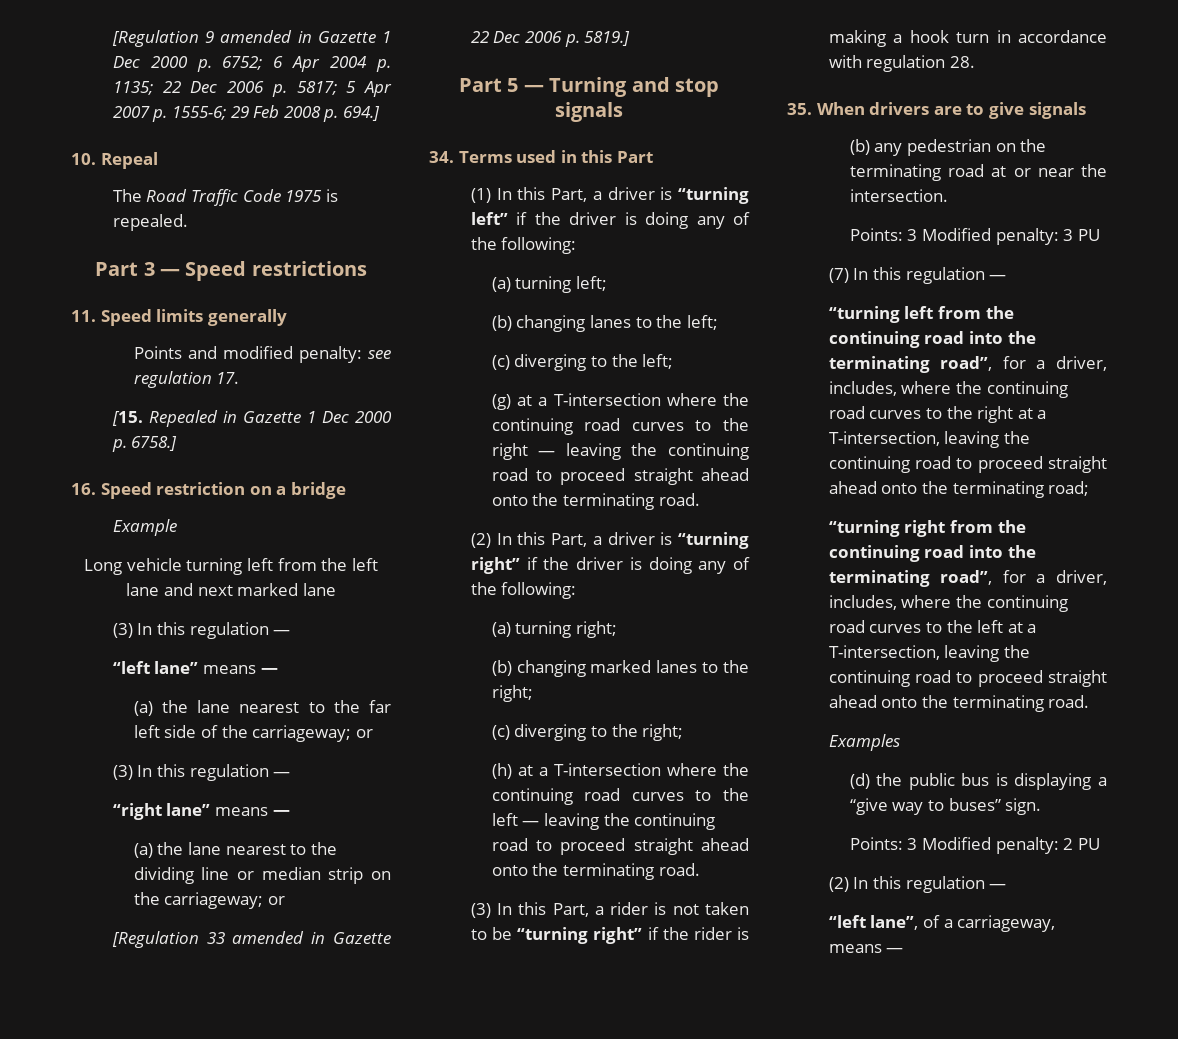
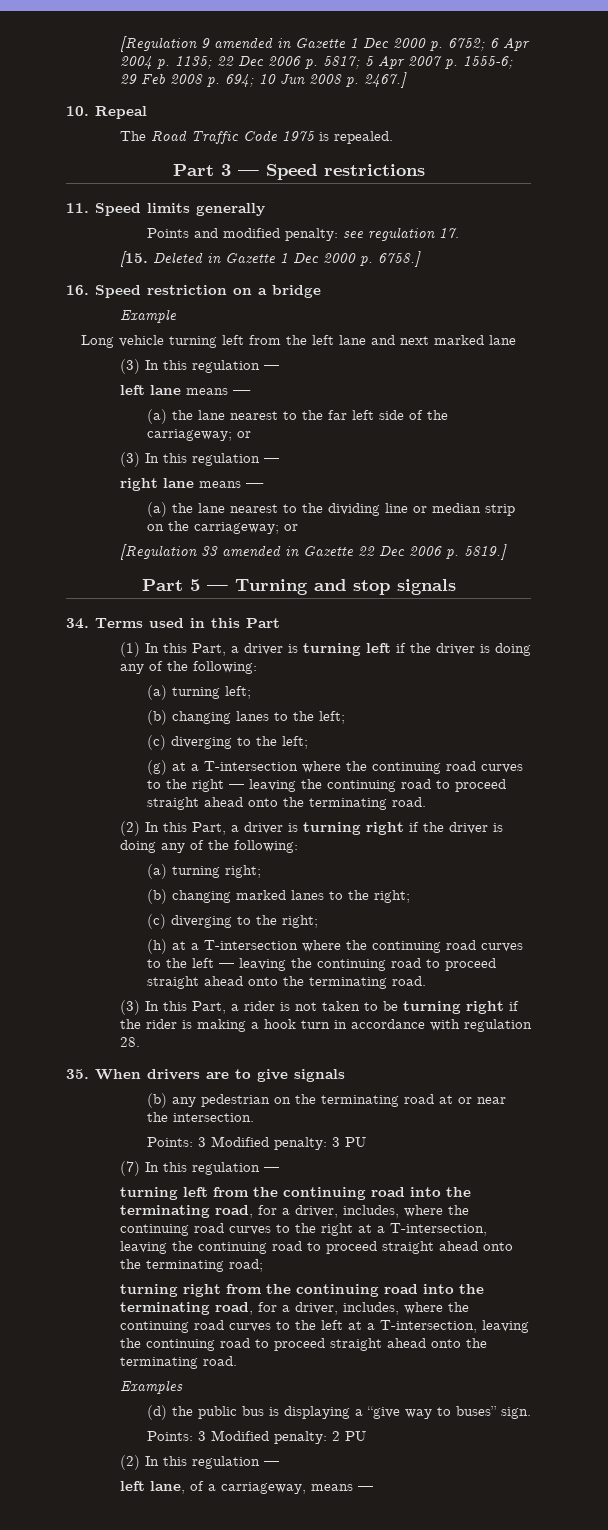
- [Regulation 9 amended in Gazette 1 Dec 2000 p. 6752; 6 Apr 2004 p. 1135; 22 Dec 2006 p. 5817; 5 Apr 2007 p. 1555-6; 29 Feb 2008 p. 694.]
+ [Regulation 9 amended in Gazette 1 Dec 2000 p. 6752; 6 Apr 2004 p. 1135; 22 Dec 2006 p. 5817; 5 Apr 2007 p. 1555-6; 29 Feb 2008 p. 694; 10 Jun 2008 p. 2467.]
- [15. Repealed in Gazette 1 Dec 2000 p. 6758.]
+ [15. Deleted in Gazette 1 Dec 2000 p. 6758.]
- “left lane” means —
+ left lane means —
- “right lane” means —
+ right lane means —
- (1) In this Part, a driver is “turning left” if the driver is doing any of the following:
+ (1) In this Part, a driver is turning left if the driver is doing any of the following:
- (2) In this Part, a driver is “turning right” if the driver is doing any of the following:
+ (2) In this Part, a driver is turning right if the driver is doing any of the following:
- (3) In this Part, a rider is not taken to be “turning right” if the rider is making a hook turn in accordance with regulation 28.
+ (3) In this Part, a rider is not taken to be turning right if the rider is making a hook turn in accordance with regulation 28.
- “turning left from the continuing road into the terminating road”, for a driver, includes, where the continuing road curves to the right at a T-intersection, leaving the continuing road to proceed straight ahead onto the terminating road;
+ turning left from the continuing road into the terminating road, for a driver, includes, where the continuing road curves to the right at a T-intersection, leaving the continuing road to proceed straight ahead onto the terminating road;
- “turning right from the continuing road into the terminating road”, for a driver, includes, where the continuing road curves to the left at a T-intersection, leaving the continuing road to proceed straight ahead onto the terminating road.
+ turning right from the continuing road into the terminating road, for a driver, includes, where the continuing road curves to the left at a T-intersection, leaving the continuing road to proceed straight ahead onto the terminating road.
- “left lane”, of a carriageway, means —
+ left lane, of a carriageway, means —

